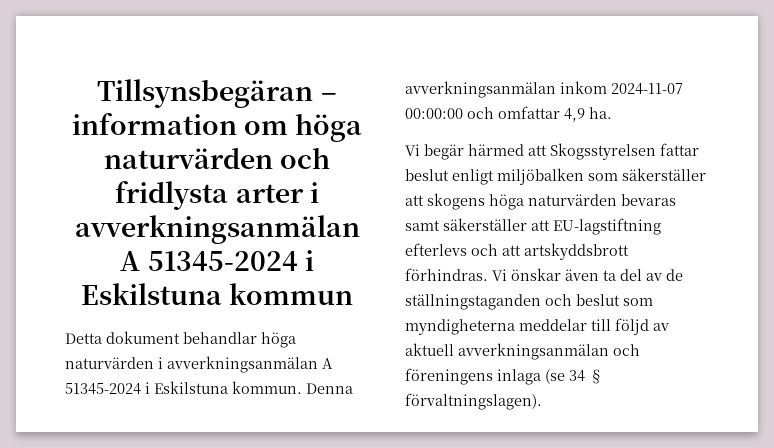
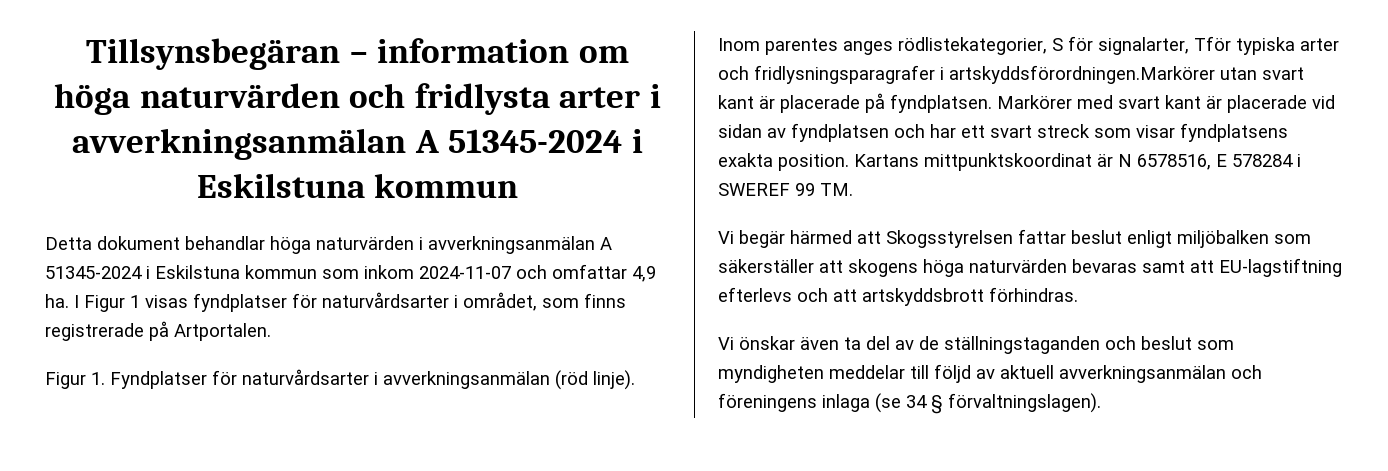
- Detta dokument behandlar höga naturvärden i avverkningsanmälan A 51345-2024 i Eskilstuna kommun. Denna avverkningsanmälan inkom 2024-11-07 00:00:00 och omfattar 4,9 ha.
+ Detta dokument behandlar höga naturvärden i avverkningsanmälan A 51345-2024 i Eskilstuna kommun som inkom 2024-11-07 och omfattar 4,9 ha. I Figur 1 visas fyndplatser för naturvårdsarter i området, som finns registrerade på Artportalen.
+ Figur 1. Fyndplatser för naturvårdsarter i avverkningsanmälan (röd linje). Inom parentes anges rödlistekategorier, S för signalarter, Tför typiska arter och fridlysningsparagrafer i artskyddsförordningen.Markörer utan svart kant är placerade på fyndplatsen. Markörer med svart kant är placerade vid sidan av fyndplatsen och har ett svart streck som visar fyndplatsens exakta position. Kartans mittpunktskoordinat är N 6578516, E 578284 i SWEREF 99 TM.
- Vi begär härmed att Skogsstyrelsen fattar beslut enligt miljöbalken som säkerställer att skogens höga naturvärden bevaras samt säkerställer att EU-lagstiftning efterlevs och att artskyddsbrott förhindras. Vi önskar även ta del av de ställningstaganden och beslut som myndigheterna meddelar till följd av aktuell avverkningsanmälan och föreningens inlaga (se 34 § förvaltningslagen).
+ Vi begär härmed att Skogsstyrelsen fattar beslut enligt miljöbalken som säkerställer att skogens höga naturvärden bevaras samt att EU-lagstiftning efterlevs och att artskyddsbrott förhindras.
+ Vi önskar även ta del av de ställningstaganden och beslut som myndigheten meddelar till följd av aktuell avverkningsanmälan och föreningens inlaga (se 34 § förvaltningslagen).

